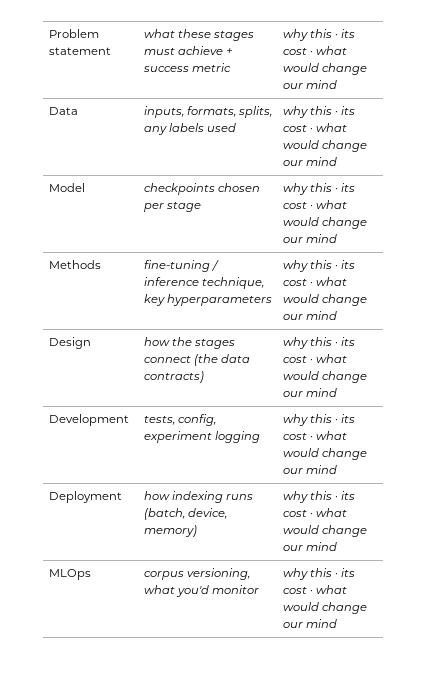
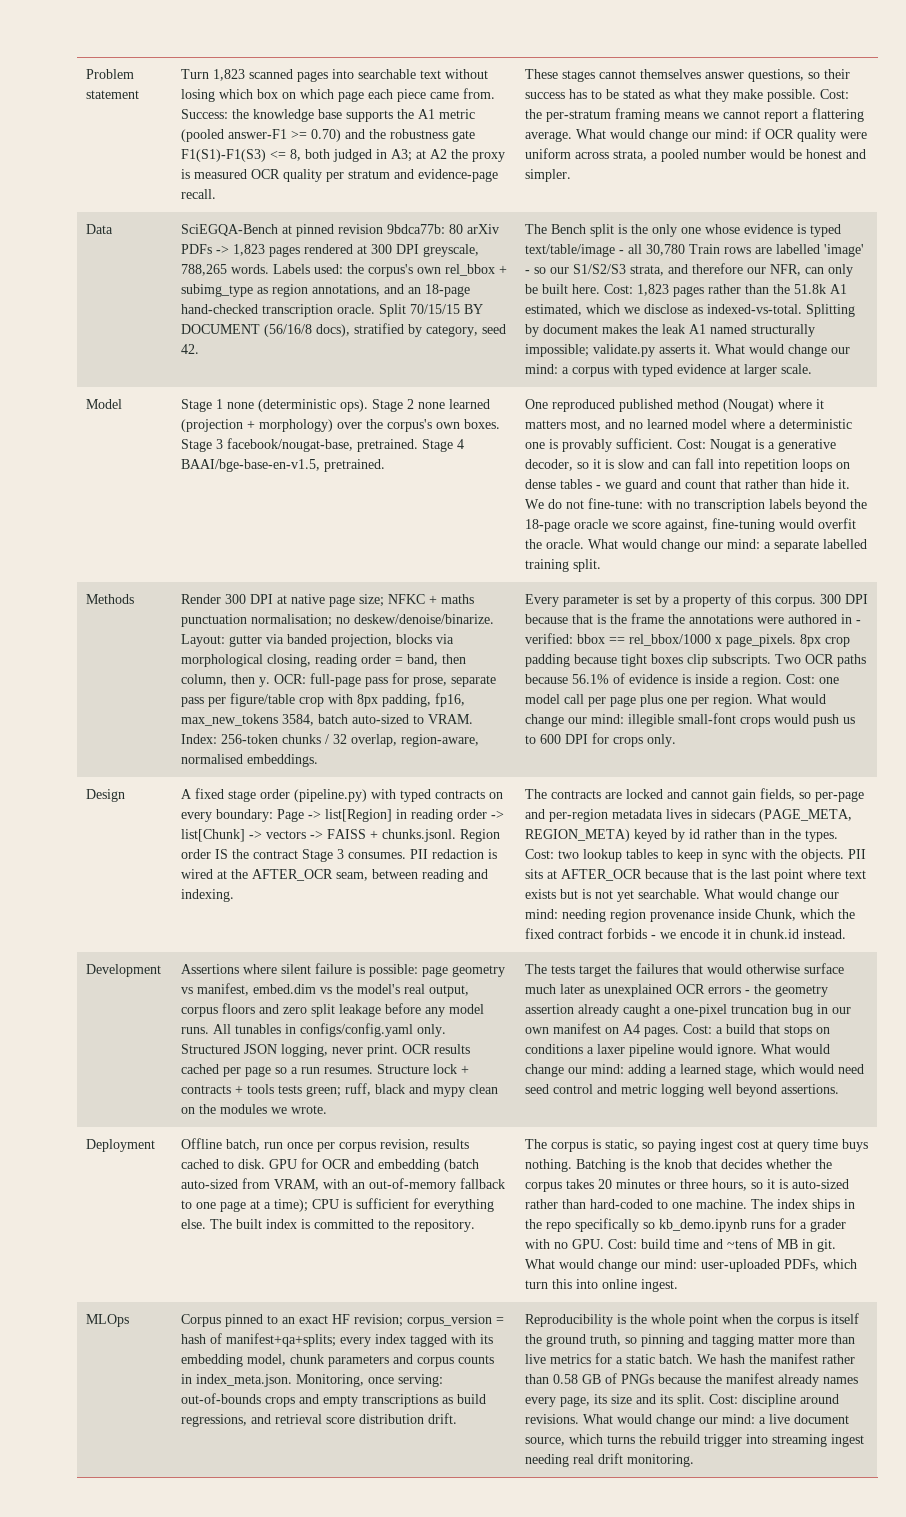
- what these stages must achieve + success metric | why this · its cost · what would change our mind
- Data | inputs, formats, splits, any labels used | why this · its cost · what would change our mind
- Model | checkpoints chosen per stage | why this · its cost · what would change our mind
- Methods | fine-tuning / inference technique, key hyperparameters | why this · its cost · what would change our mind
- Design | how the stages connect (the data contracts) | why this · its cost · what would change our mind
- Development | tests, config, experiment logging | why this · its cost · what would change our mind
- Deployment | how indexing runs (batch, device, memory) | why this · its cost · what would change our mind
- MLOps | corpus versioning, what you'd monitor | why this · its cost · what would change our mind
+ Turn 1,823 scanned pages into searchable text without losing which box on which page each piece came from. Success: the knowledge base supports the A1 metric (pooled answer-F1 >= 0.70) and the robustness gate F1(S1)-F1(S3) <= 8, both judged in A3; at A2 the proxy is measured OCR quality per stratum and evidence-page recall. | These stages cannot themselves answer questions, so their success has to be stated as what they make possible. Cost: the per-stratum framing means we cannot report a flattering average. What would change our mind: if OCR quality were uniform across strata, a pooled number would be honest and simpler.
+ Data | SciEGQA-Bench at pinned revision 9bdca77b: 80 arXiv PDFs -> 1,823 pages rendered at 300 DPI greyscale, 788,265 words. Labels used: the corpus's own rel_bbox + subimg_type as region annotations, and an 18-page hand-checked transcription oracle. Split 70/15/15 BY DOCUMENT (56/16/8 docs), stratified by category, seed 42. | The Bench split is the only one whose evidence is typed text/table/image - all 30,780 Train rows are labelled 'image' - so our S1/S2/S3 strata, and therefore our NFR, can only be built here. Cost: 1,823 pages rather than the 51.8k A1 estimated, which we disclose as indexed-vs-total. Splitting by document makes the leak A1 named structurally impossible; validate.py asserts it. What would change our mind: a corpus with typed evidence at larger scale.
+ Model | Stage 1 none (deterministic ops). Stage 2 none learned (projection + morphology) over the corpus's own boxes. Stage 3 facebook/nougat-base, pretrained. Stage 4 BAAI/bge-base-en-v1.5, pretrained. | One reproduced published method (Nougat) where it matters most, and no learned model where a deterministic one is provably sufficient. Cost: Nougat is a generative decoder, so it is slow and can fall into repetition loops on dense tables - we guard and count that rather than hide it. We do not fine-tune: with no transcription labels beyond the 18-page oracle we score against, fine-tuning would overfit the oracle. What would change our mind: a separate labelled training split.
+ Methods | Render 300 DPI at native page size; NFKC + maths punctuation normalisation; no deskew/denoise/binarize. Layout: gutter via banded projection, blocks via morphological closing, reading order = band, then column, then y. OCR: full-page pass for prose, separate pass per figure/table crop with 8px padding, fp16, max_new_tokens 3584, batch auto-sized to VRAM. Index: 256-token chunks / 32 overlap, region-aware, normalised embeddings. | Every parameter is set by a property of this corpus. 300 DPI because that is the frame the annotations were authored in - verified: bbox == rel_bbox/1000 x page_pixels. 8px crop padding because tight boxes clip subscripts. Two OCR paths because 56.1% of evidence is inside a region. Cost: one model call per page plus one per region. What would change our mind: illegible small-font crops would push us to 600 DPI for crops only.
+ Design | A fixed stage order (pipeline.py) with typed contracts on every boundary: Page -> list[Region] in reading order -> list[Chunk] -> vectors -> FAISS + chunks.jsonl. Region order IS the contract Stage 3 consumes. PII redaction is wired at the AFTER_OCR seam, between reading and indexing. | The contracts are locked and cannot gain fields, so per-page and per-region metadata lives in sidecars (PAGE_META, REGION_META) keyed by id rather than in the types. Cost: two lookup tables to keep in sync with the objects. PII sits at AFTER_OCR because that is the last point where text exists but is not yet searchable. What would change our mind: needing region provenance inside Chunk, which the fixed contract forbids - we encode it in chunk.id instead.
+ Development | Assertions where silent failure is possible: page geometry vs manifest, embed.dim vs the model's real output, corpus floors and zero split leakage before any model runs. All tunables in configs/config.yaml only. Structured JSON logging, never print. OCR results cached per page so a run resumes. Structure lock + contracts + tools tests green; ruff, black and mypy clean on the modules we wrote. | The tests target the failures that would otherwise surface much later as unexplained OCR errors - the geometry assertion already caught a one-pixel truncation bug in our own manifest on A4 pages. Cost: a build that stops on conditions a laxer pipeline would ignore. What would change our mind: adding a learned stage, which would need seed control and metric logging well beyond assertions.
+ Deployment | Offline batch, run once per corpus revision, results cached to disk. GPU for OCR and embedding (batch auto-sized from VRAM, with an out-of-memory fallback to one page at a time); CPU is sufficient for everything else. The built index is committed to the repository. | The corpus is static, so paying ingest cost at query time buys nothing. Batching is the knob that decides whether the corpus takes 20 minutes or three hours, so it is auto-sized rather than hard-coded to one machine. The index ships in the repo specifically so kb_demo.ipynb runs for a grader with no GPU. Cost: build time and ~tens of MB in git. What would change our mind: user-uploaded PDFs, which turn this into online ingest.
+ MLOps | Corpus pinned to an exact HF revision; corpus_version = hash of manifest+qa+splits; every index tagged with its embedding model, chunk parameters and corpus counts in index_meta.json. Monitoring, once serving: out-of-bounds crops and empty transcriptions as build regressions, and retrieval score distribution drift. | Reproducibility is the whole point when the corpus is itself the ground truth, so pinning and tagging matter more than live metrics for a static batch. We hash the manifest rather than 0.58 GB of PNGs because the manifest already names every page, its size and its split. Cost: discipline around revisions. What would change our mind: a live document source, which turns the rebuild trigger into streaming ingest needing real drift monitoring.

